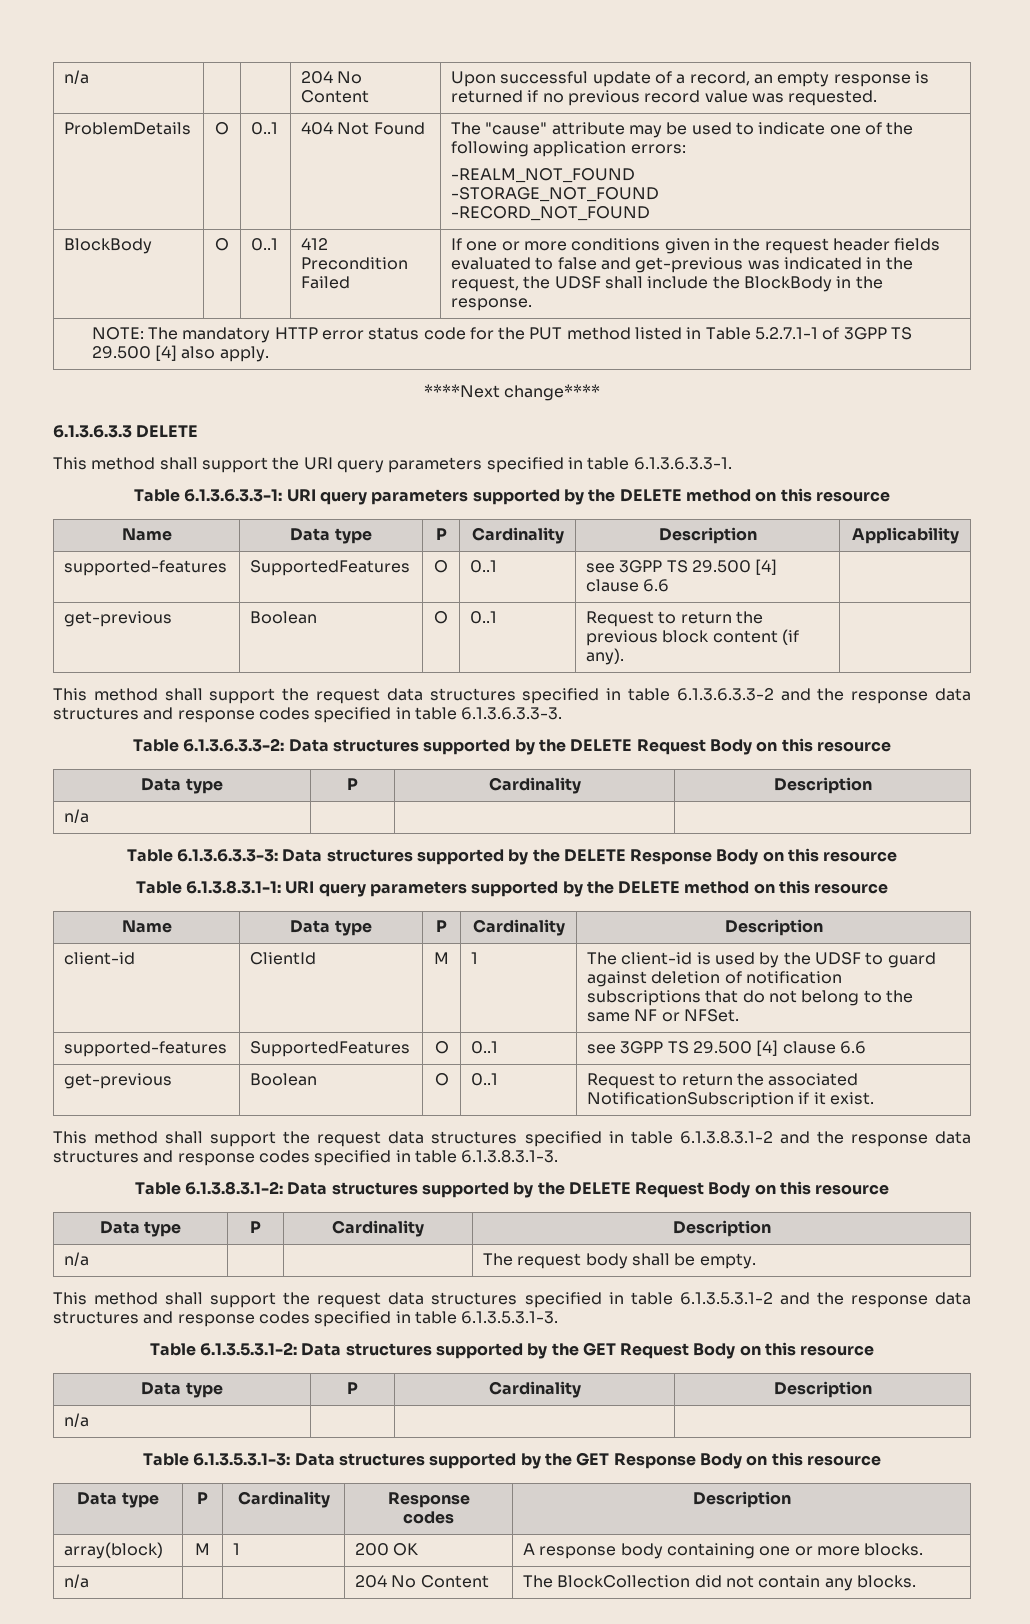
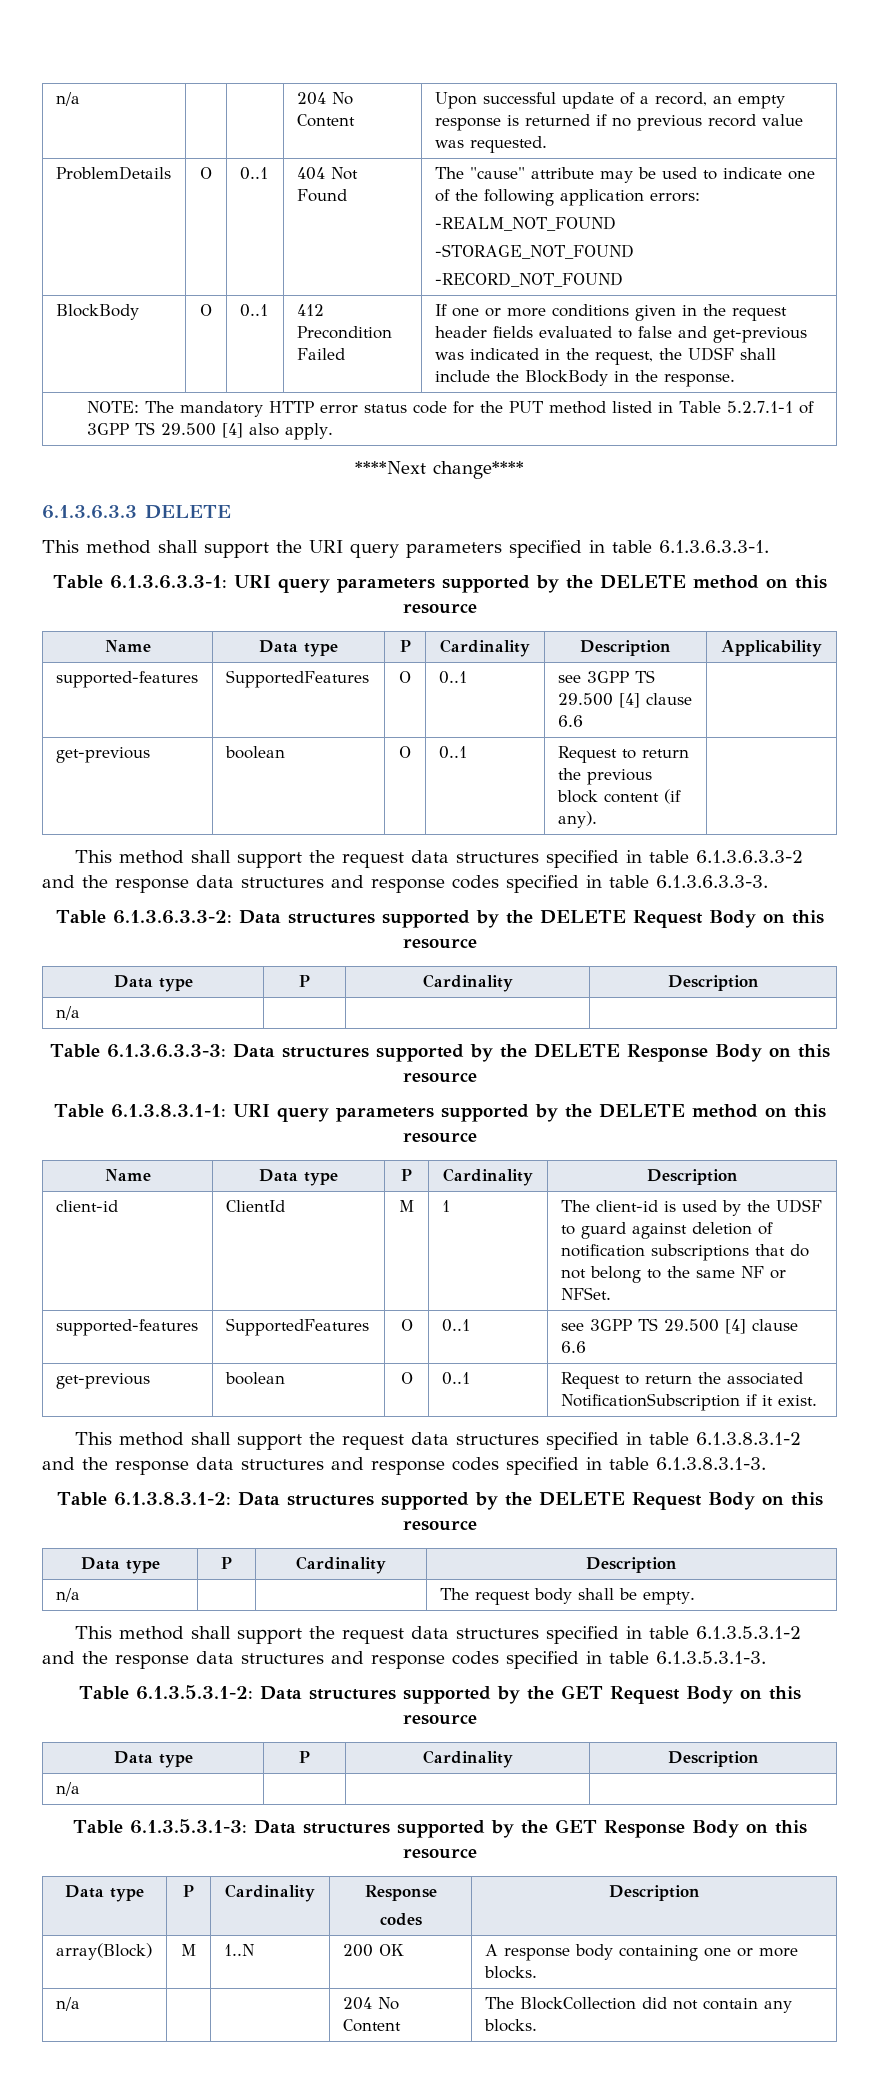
- get-previous | Boolean | O | 0..1 | Request to return the previous block content (if any). |
+ get-previous | boolean | O | 0..1 | Request to return the previous block content (if any). |
- get-previous | Boolean | O | 0..1 | Request to return the associated NotificationSubscription if it exist.
+ get-previous | boolean | O | 0..1 | Request to return the associated NotificationSubscription if it exist.
- array(block) | M | 1 | 200 OK | A response body containing one or more blocks.
+ array(Block) | M | 1..N | 200 OK | A response body containing one or more blocks.

